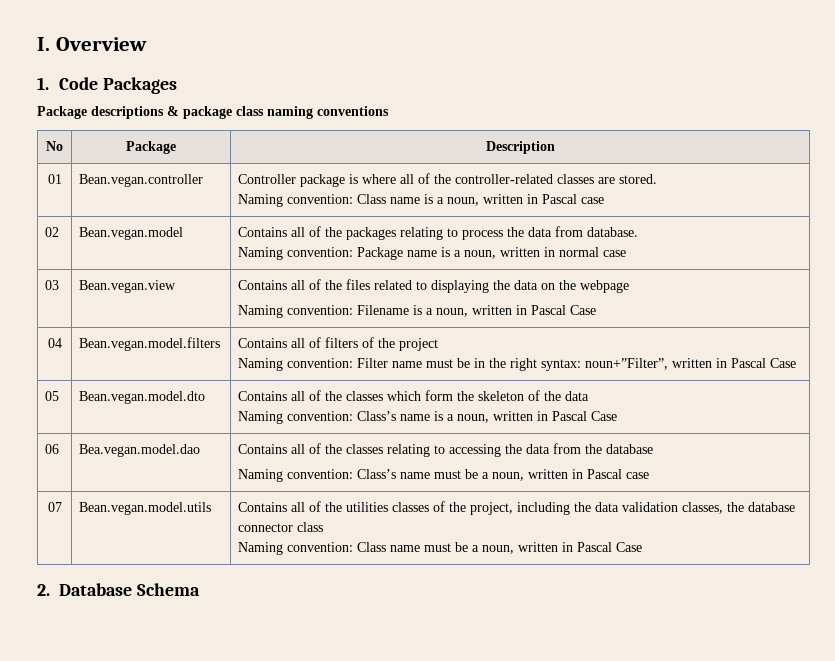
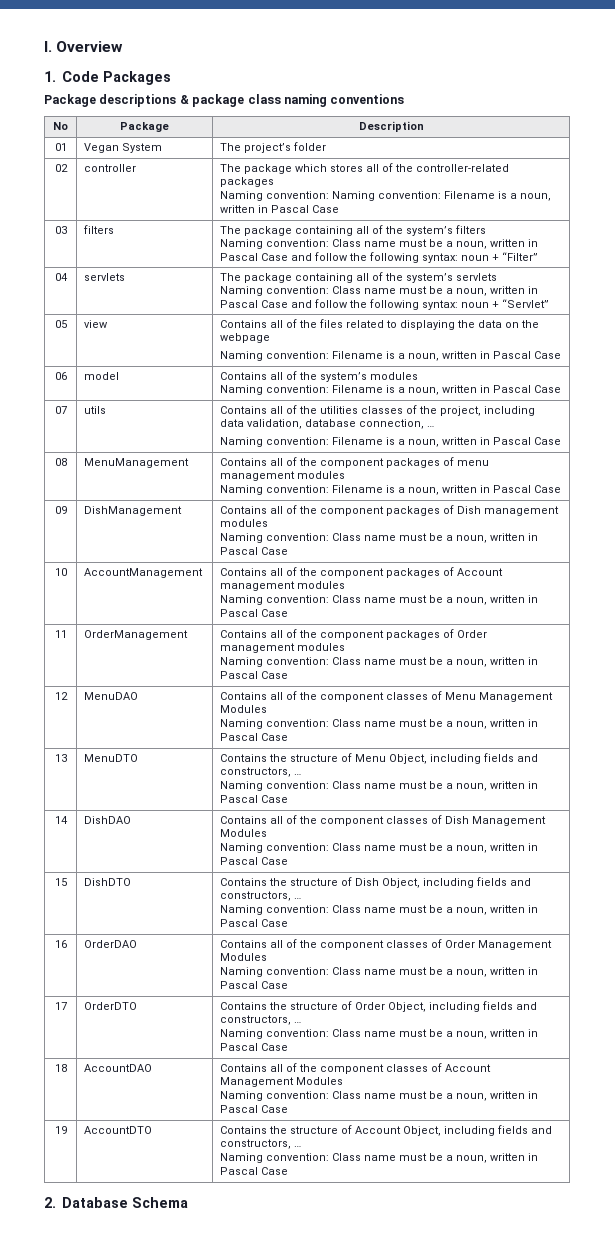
- 01 | Bean.vegan.controller | Controller package is where all of the controller-related classes are stored.
- Naming convention: Class name is a noun, written in Pascal case
- 02 | Bean.vegan.model | Contains all of the packages relating to process the data from database.
- Naming convention: Package name is a noun, written in normal case
- 03 | Bean.vegan.view | Contains all of the files related to displaying the data on the webpage
+ 01 | Vegan System | The project’s folder
+ 02 | controller | The package which stores all of the controller-related packages
+ Naming convention: Naming convention: Filename is a noun, written in Pascal Case
+ 03 | filters | The package containing all of the system’s filters
+ Naming convention: Class name must be a noun, written in Pascal Case and follow the following syntax: noun + “Filter”
+ 04 | servlets | The package containing all of the system’s servlets
+ Naming convention: Class name must be a noun, written in Pascal Case and follow the following syntax: noun + “Servlet”
+ 05 | view | Contains all of the files related to displaying the data on the webpage
- 04 | Bean.vegan.model.filters | Contains all of filters of the project
- Naming convention: Filter name must be in the right syntax: noun+”Filter”, written in Pascal Case
- 05 | Bean.vegan.model.dto | Contains all of the classes which form the skeleton of the data
- Naming convention: Class’s name is a noun, written in Pascal Case
- 06 | Bea.vegan.model.dao | Contains all of the classes relating to accessing the data from the database
- Naming convention: Class’s name must be a noun, written in Pascal case
+ 06 | model | Contains all of the system’s modules
+ Naming convention: Filename is a noun, written in Pascal Case
- 07 | Bean.vegan.model.utils | Contains all of the utilities classes of the project, including the data validation classes, the database connector class
+ 07 | utils | Contains all of the utilities classes of the project, including data validation, database connection, …
+ Naming convention: Filename is a noun, written in Pascal Case
+ 08 | MenuManagement | Contains all of the component packages of menu management modules
+ Naming convention: Filename is a noun, written in Pascal Case
+ 09 | DishManagement | Contains all of the component packages of Dish management modules
+ Naming convention: Class name must be a noun, written in Pascal Case
+ 10 | AccountManagement | Contains all of the component packages of Account management modules
+ Naming convention: Class name must be a noun, written in Pascal Case
+ 11 | OrderManagement | Contains all of the component packages of Order management modules
+ Naming convention: Class name must be a noun, written in Pascal Case
+ 12 | MenuDAO | Contains all of the component classes of Menu Management Modules
+ Naming convention: Class name must be a noun, written in Pascal Case
+ 13 | MenuDTO | Contains the structure of Menu Object, including fields and constructors, …
+ Naming convention: Class name must be a noun, written in Pascal Case
+ 14 | DishDAO | Contains all of the component classes of Dish Management Modules
+ Naming convention: Class name must be a noun, written in Pascal Case
+ 15 | DishDTO | Contains the structure of Dish Object, including fields and constructors, …
+ Naming convention: Class name must be a noun, written in Pascal Case
+ 16 | OrderDAO | Contains all of the component classes of Order Management Modules
+ Naming convention: Class name must be a noun, written in Pascal Case
+ 17 | OrderDTO | Contains the structure of Order Object, including fields and constructors, …
+ Naming convention: Class name must be a noun, written in Pascal Case
+ 18 | AccountDAO | Contains all of the component classes of Account Management Modules
+ Naming convention: Class name must be a noun, written in Pascal Case
+ 19 | AccountDTO | Contains the structure of Account Object, including fields and constructors, …

